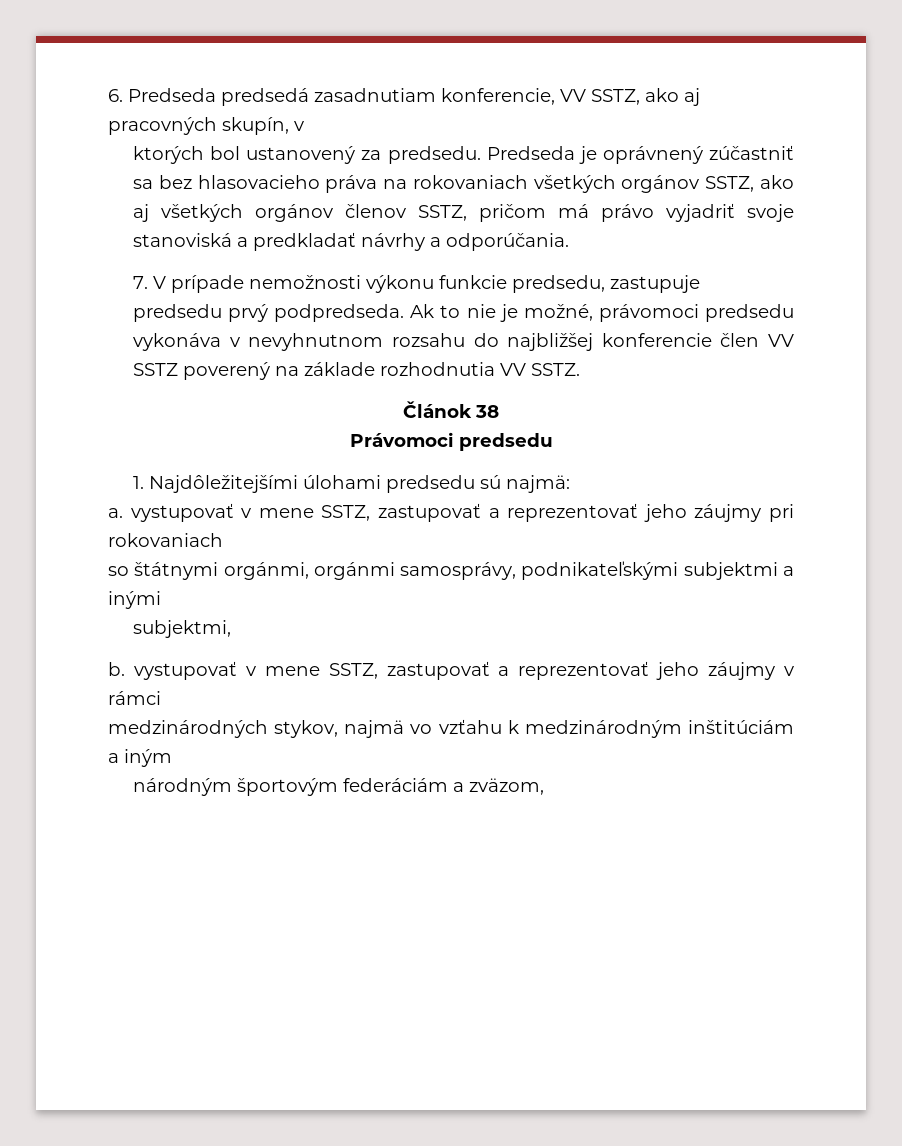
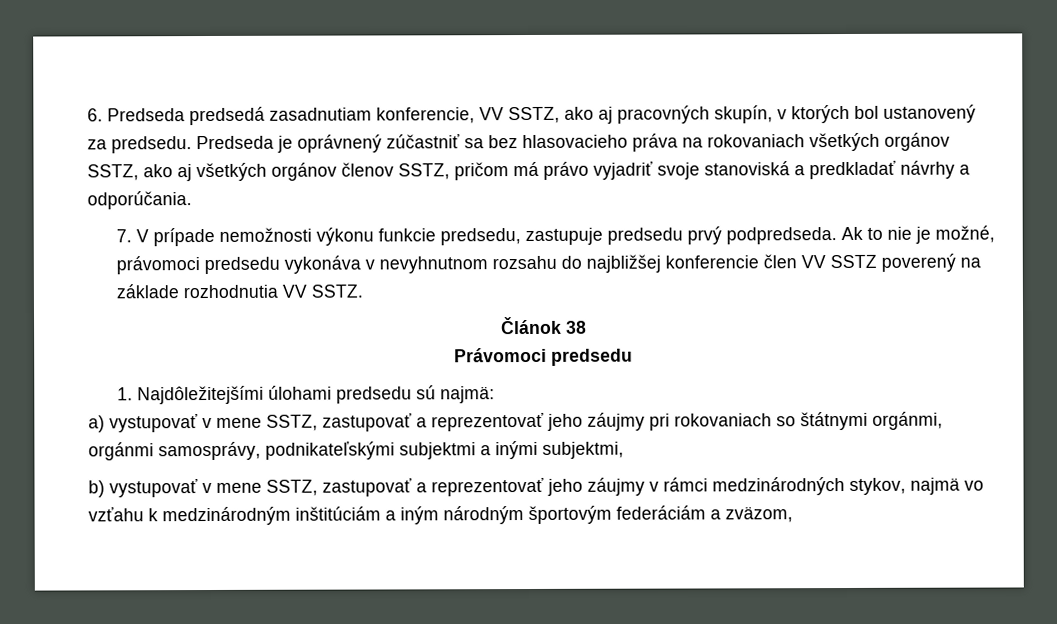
- 6. Predseda predsedá zasadnutiam konferencie, VV SSTZ, ako aj pracovných skupín, v
- ktorých bol ustanovený za predsedu.
+ 6. Predseda predsedá zasadnutiam konferencie, VV SSTZ, ako aj pracovných skupín, v ktorých bol ustanovený za predsedu.
- a. vystupovať v mene SSTZ, zastupovať a reprezentovať jeho záujmy pri rokovaniach
- so štátnymi orgánmi, orgánmi samosprávy, podnikateľskými subjektmi a inými
- subjektmi,
+ a) vystupovať v mene SSTZ, zastupovať a reprezentovať jeho záujmy pri rokovaniach so štátnymi orgánmi, orgánmi samosprávy, podnikateľskými subjektmi a inými subjektmi,
- b. vystupovať v mene SSTZ, zastupovať a reprezentovať jeho záujmy v rámci
- medzinárodných stykov, najmä vo vzťahu k medzinárodným inštitúciám a iným
- národným športovým federáciám a zväzom,
+ b) vystupovať v mene SSTZ, zastupovať a reprezentovať jeho záujmy v rámci medzinárodných stykov, najmä vo vzťahu k medzinárodným inštitúciám a iným národným športovým federáciám a zväzom,

